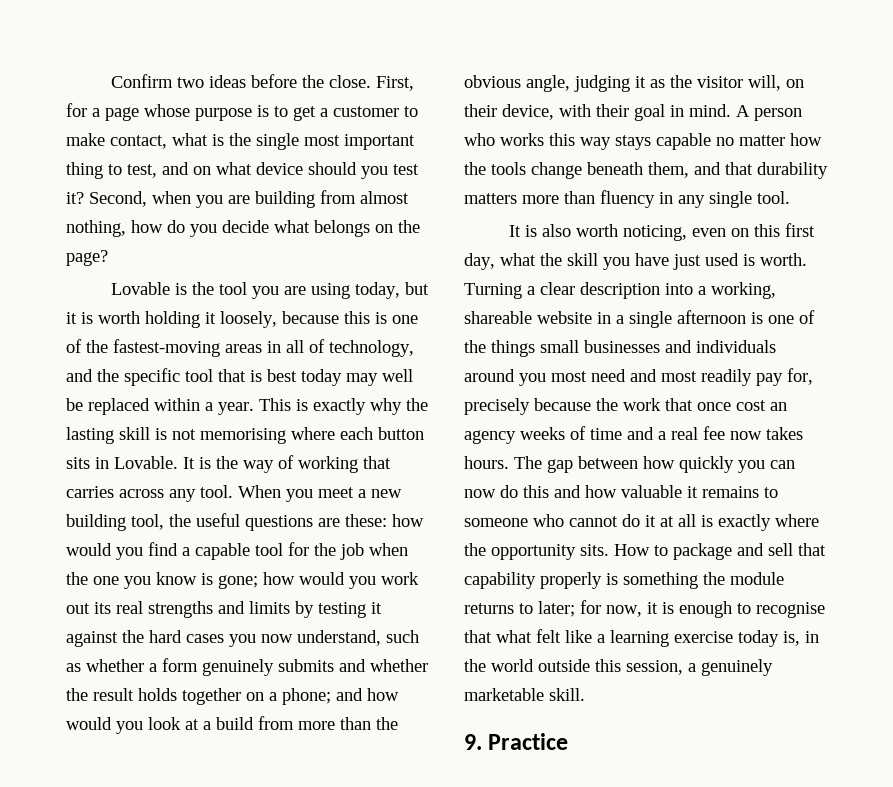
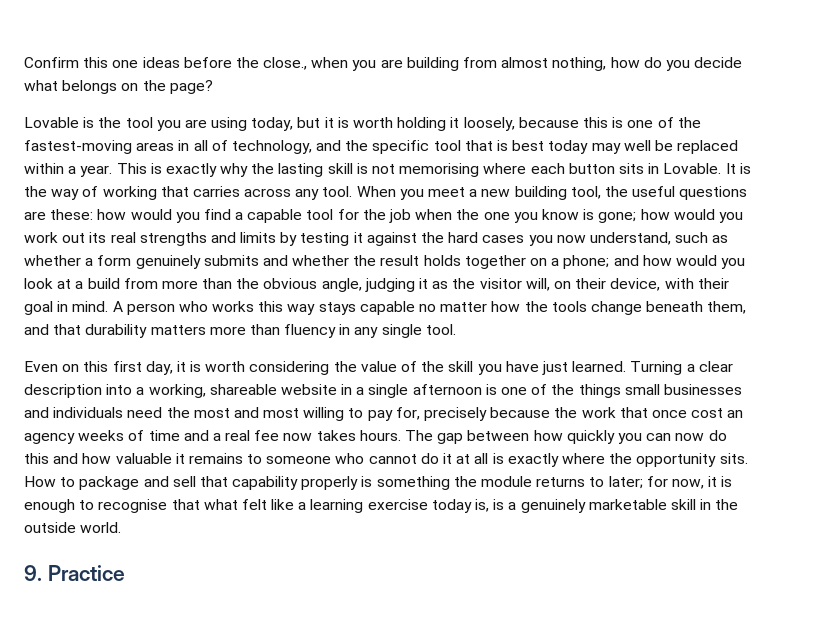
- Confirm two ideas before the close. First, for a page whose purpose is to get a customer to make contact, what is the single most important thing to test, and on what device should you test it? Second, when you are building from almost nothing, how do you decide what belongs on the page?
+ Confirm this one ideas before the close., when you are building from almost nothing, how do you decide what belongs on the page?
- It is also worth noticing, even on this first day, what the skill you have just used is worth.
+ Even on this first day, it is worth considering the value of the skill you have just learned.
- Turning a clear description into a working, shareable website in a single afternoon is one of the things small businesses and individuals around you most need and most readily pay for, precisely because the work that once cost an agency weeks of time and a real fee now takes hours.
+ Turning a clear description into a working, shareable website in a single afternoon is one of the things small businesses and individuals need the most and most willing to pay for, precisely because the work that once cost an agency weeks of time and a real fee now takes hours.
- How to package and sell that capability properly is something the module returns to later; for now, it is enough to recognise that what felt like a learning exercise today is, in the world outside this session, a genuinely marketable skill.
+ How to package and sell that capability properly is something the module returns to later; for now, it is enough to recognise that what felt like a learning exercise today is, is a genuinely marketable skill in the outside world.

